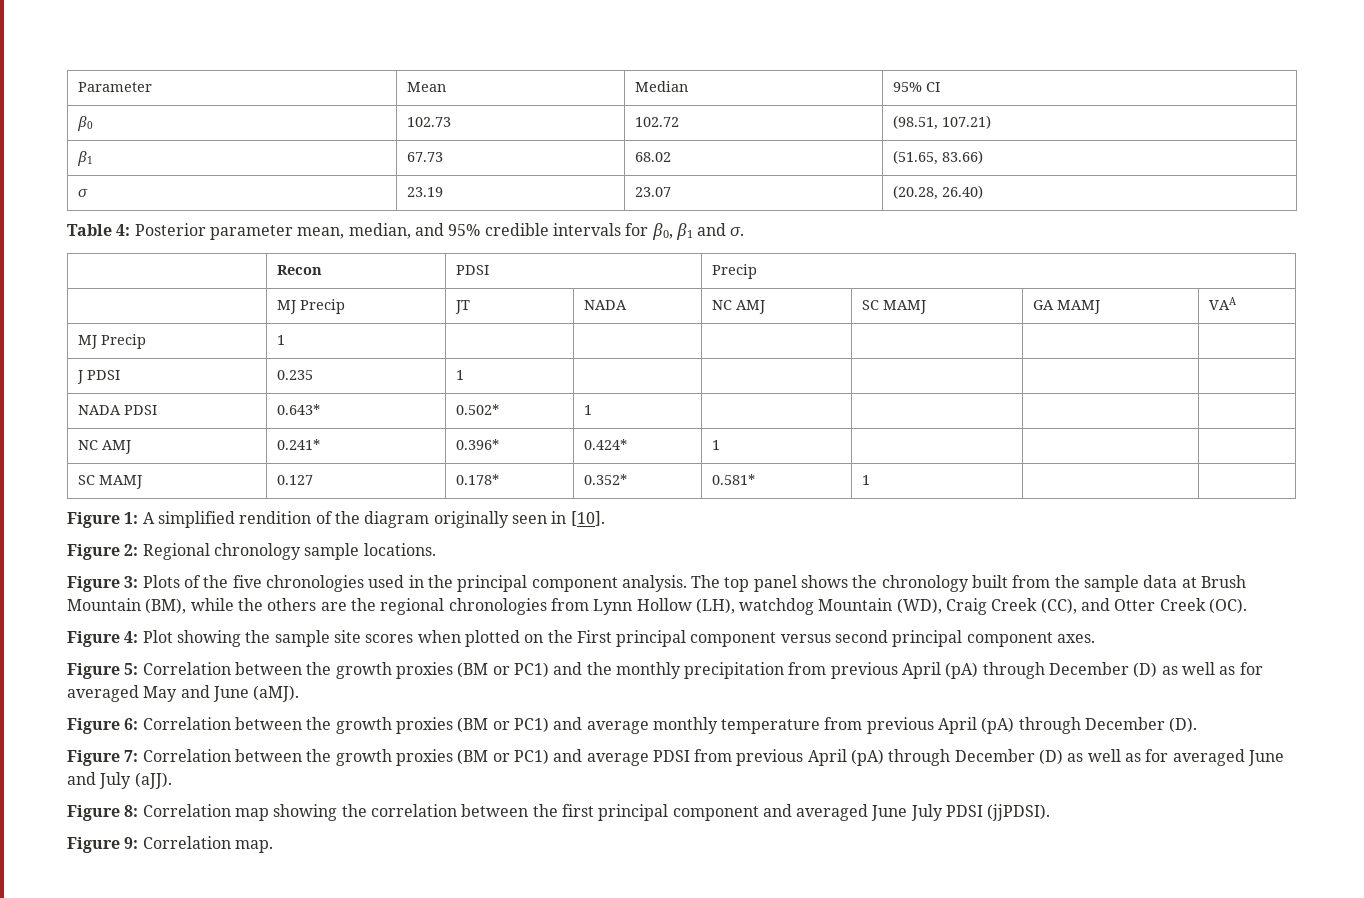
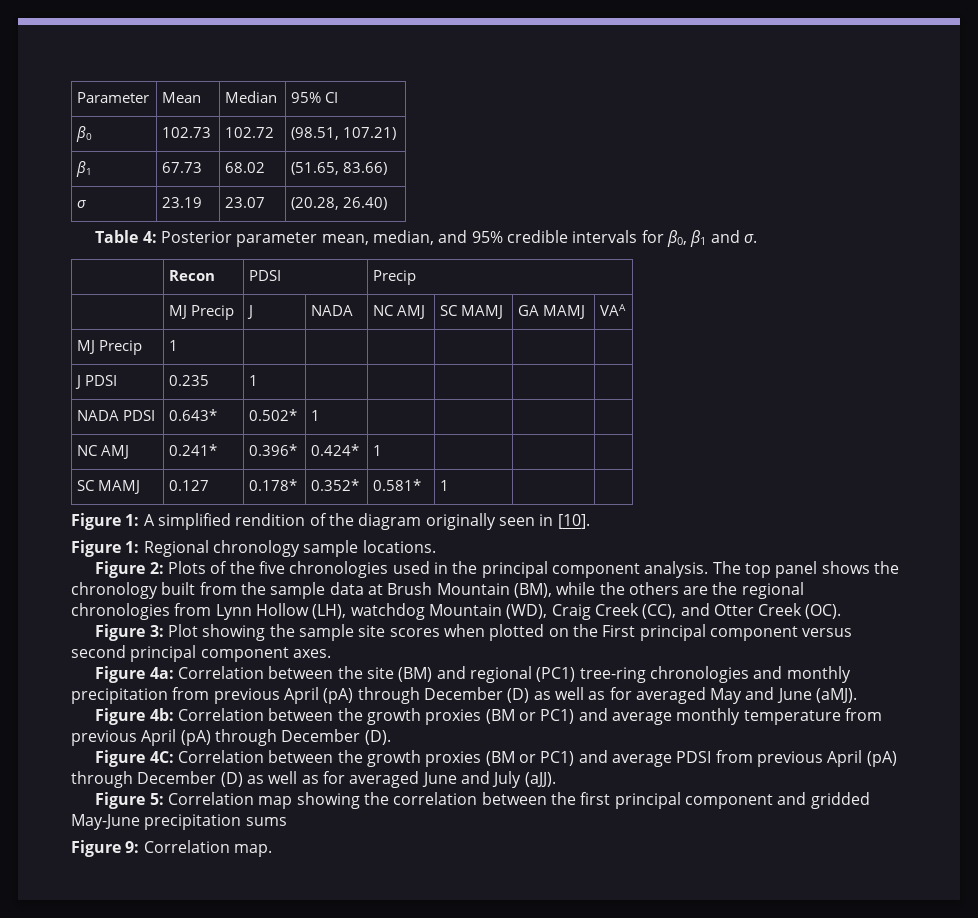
- | MJ Precip | JT | NADA | NC AMJ | SC MAMJ | GA MAMJ | VAA
+ | MJ Precip | J | NADA | NC AMJ | SC MAMJ | GA MAMJ | VAA
- Figure 2: Regional chronology sample locations.
+ Figure 1: Regional chronology sample locations.
- Figure 3: Plots of the five chronologies used in the principal component analysis.
+ Figure 2: Plots of the five chronologies used in the principal component analysis.
- Figure 4: Plot showing the sample site scores when plotted on the First principal component versus second principal component axes.
+ Figure 3: Plot showing the sample site scores when plotted on the First principal component versus second principal component axes.
- Figure 5: Correlation between the growth proxies (BM or PC1) and the monthly precipitation from previous April (pA) through December (D) as well as for averaged May and June (aMJ).
+ Figure 4a: Correlation between the site (BM) and regional (PC1) tree-ring chronologies and monthly precipitation from previous April (pA) through December (D) as well as for averaged May and June (aMJ).
- Figure 6: Correlation between the growth proxies (BM or PC1) and average monthly temperature from previous April (pA) through December (D).
+ Figure 4b: Correlation between the growth proxies (BM or PC1) and average monthly temperature from previous April (pA) through December (D).
- Figure 7: Correlation between the growth proxies (BM or PC1) and average PDSI from previous April (pA) through December (D) as well as for averaged June and July (aJJ).
+ Figure 4C: Correlation between the growth proxies (BM or PC1) and average PDSI from previous April (pA) through December (D) as well as for averaged June and July (aJJ).
- Figure 8: Correlation map showing the correlation between the first principal component and averaged June July PDSI (jjPDSI).
+ Figure 5: Correlation map showing the correlation between the first principal component and gridded May-June precipitation sums

